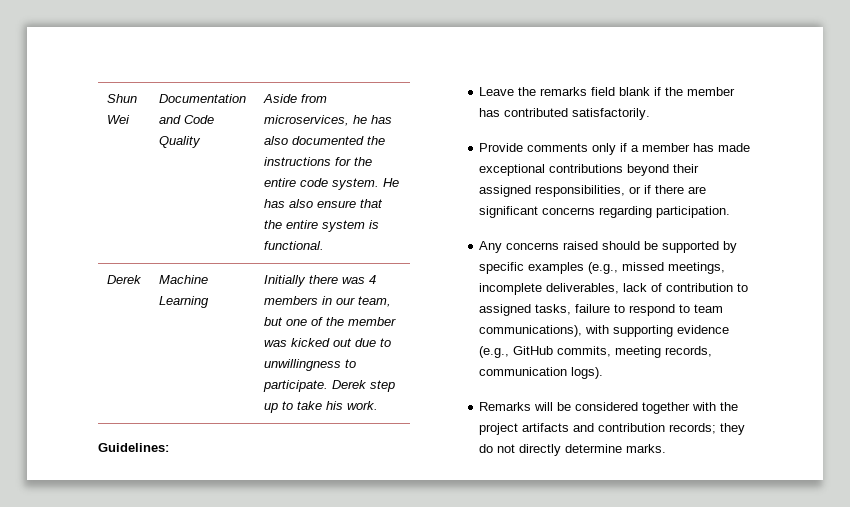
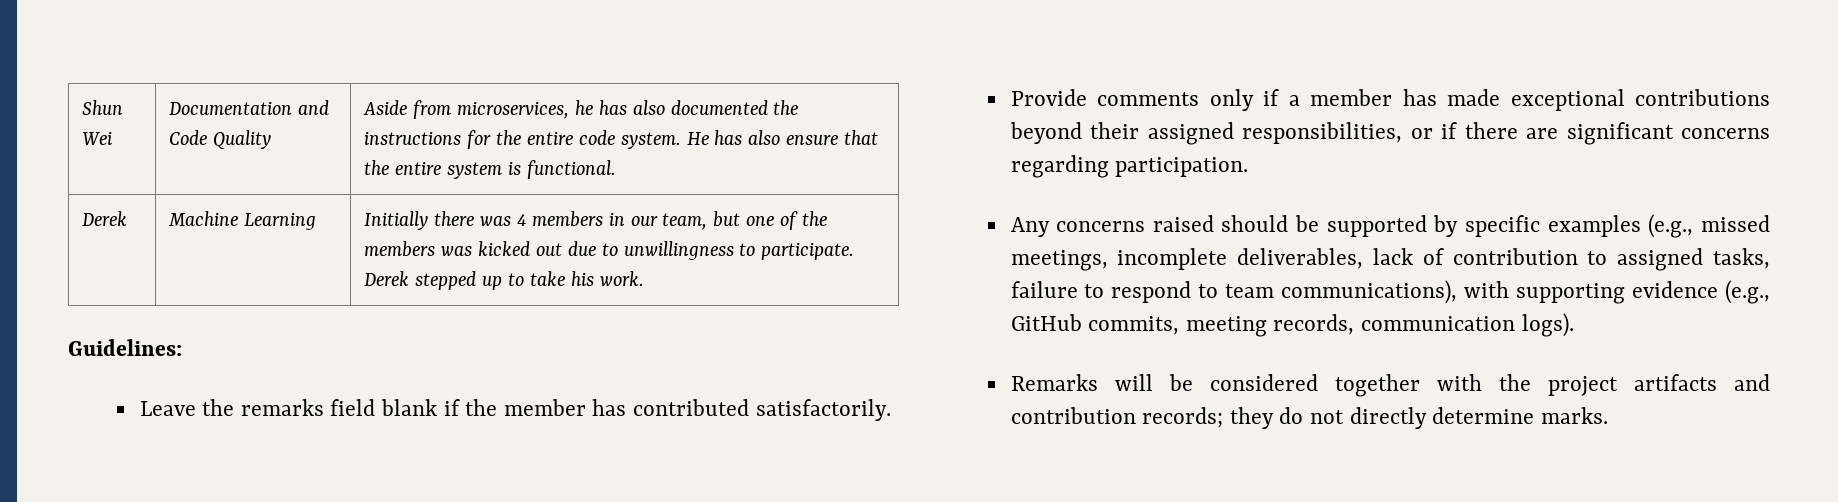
- Derek | Machine Learning | Initially there was 4 members in our team, but one of the member was kicked out due to unwillingness to participate. Derek step up to take his work.
+ Derek | Machine Learning | Initially there was 4 members in our team, but one of the members was kicked out due to unwillingness to participate. Derek stepped up to take his work.

